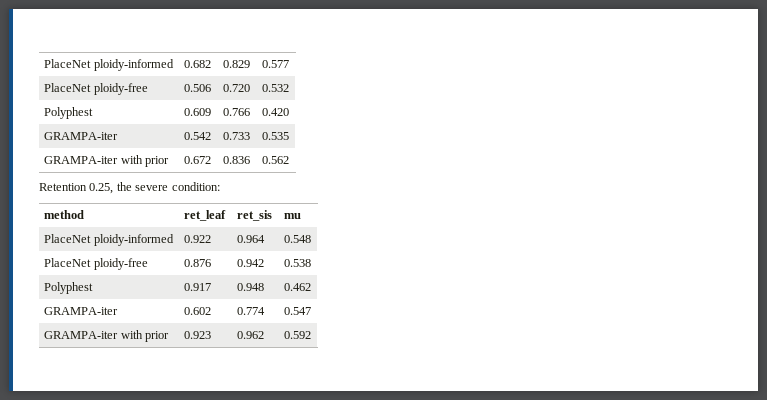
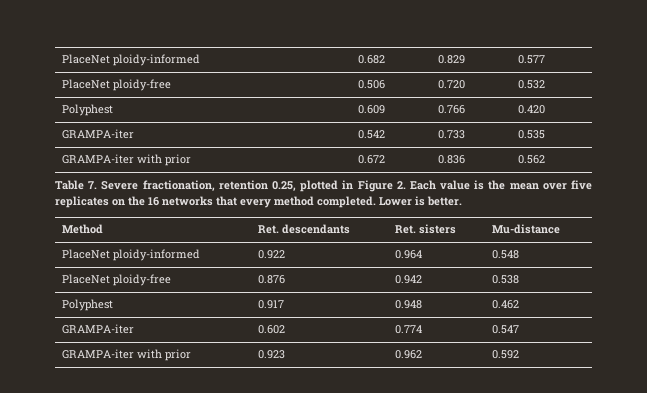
- Retention 0.25, the severe condition:
- method | ret_leaf | ret_sis | mu
+ Table 7. Severe fractionation, retention 0.25, plotted in Figure 2. Each value is the mean over five replicates on the 16 networks that every method completed. Lower is better.
+ Method | Ret. descendants | Ret. sisters | Mu-distance

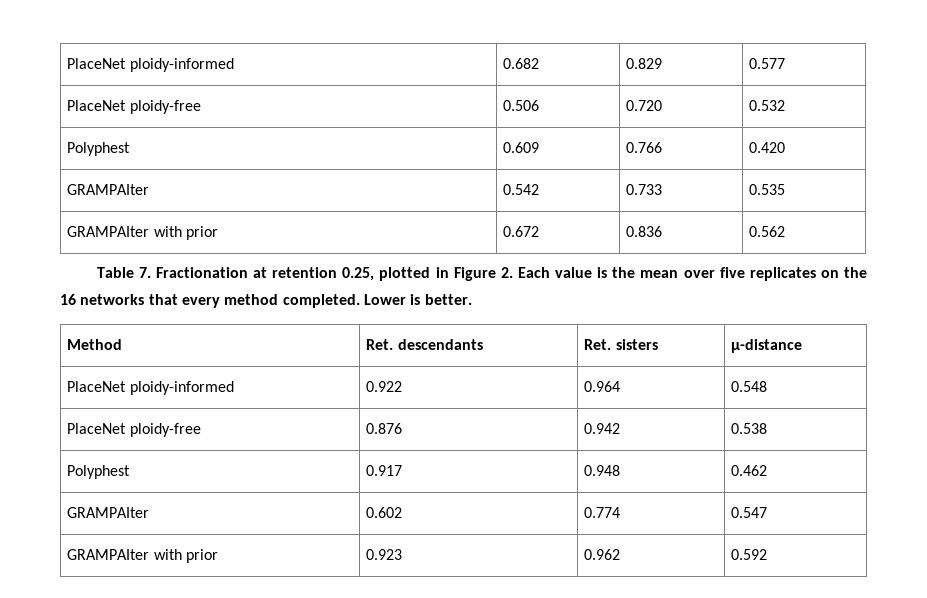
- GRAMPA-iter | 0.542 | 0.733 | 0.535
+ GRAMPAIter | 0.542 | 0.733 | 0.535
- GRAMPA-iter with prior | 0.672 | 0.836 | 0.562
+ GRAMPAIter with prior | 0.672 | 0.836 | 0.562
- Table 7. Severe fractionation, retention 0.25, plotted in Figure 2. Each value is the mean over five replicates on the 16 networks that every method completed.
+ Table 7. Fractionation at retention 0.25, plotted in Figure 2. Each value is the mean over five replicates on the 16 networks that every method completed.
- Method | Ret. descendants | Ret. sisters | Mu-distance
+ Method | Ret. descendants | Ret. sisters | μ-distance
- GRAMPA-iter | 0.602 | 0.774 | 0.547
+ GRAMPAIter | 0.602 | 0.774 | 0.547
- GRAMPA-iter with prior | 0.923 | 0.962 | 0.592
+ GRAMPAIter with prior | 0.923 | 0.962 | 0.592

